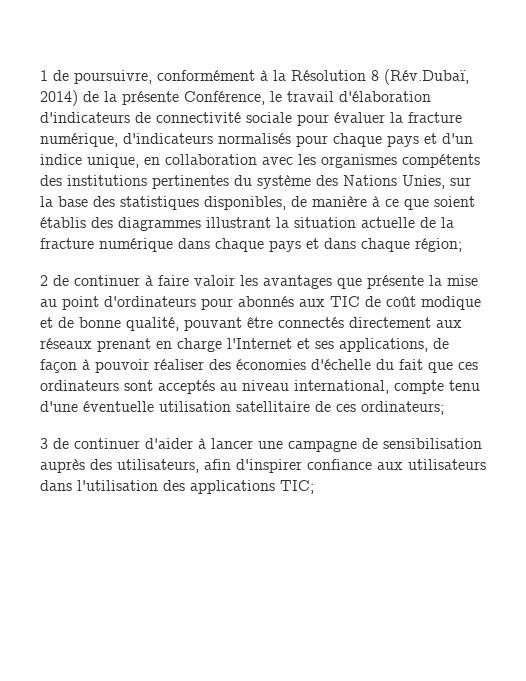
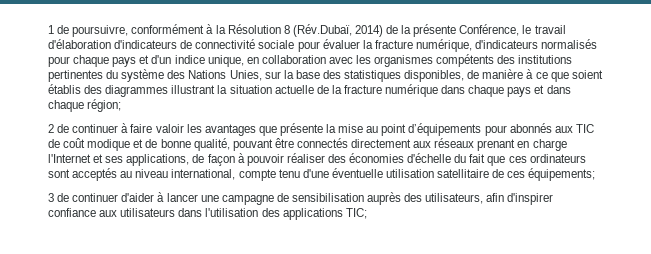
- 2 de continuer à faire valoir les avantages que présente la mise au point d'ordinateurs pour abonnés aux TIC de coût modique et de bonne qualité, pouvant être connectés directement aux réseaux prenant en charge l'Internet et ses applications, de façon à pouvoir réaliser des économies d'échelle du fait que ces ordinateurs sont acceptés au niveau international, compte tenu d'une éventuelle utilisation satellitaire de ces ordinateurs;
+ 2 de continuer à faire valoir les avantages que présente la mise au point d’équipements pour abonnés aux TIC de coût modique et de bonne qualité, pouvant être connectés directement aux réseaux prenant en charge l'Internet et ses applications, de façon à pouvoir réaliser des économies d'échelle du fait que ces ordinateurs sont acceptés au niveau international, compte tenu d'une éventuelle utilisation satellitaire de ces équipements;

